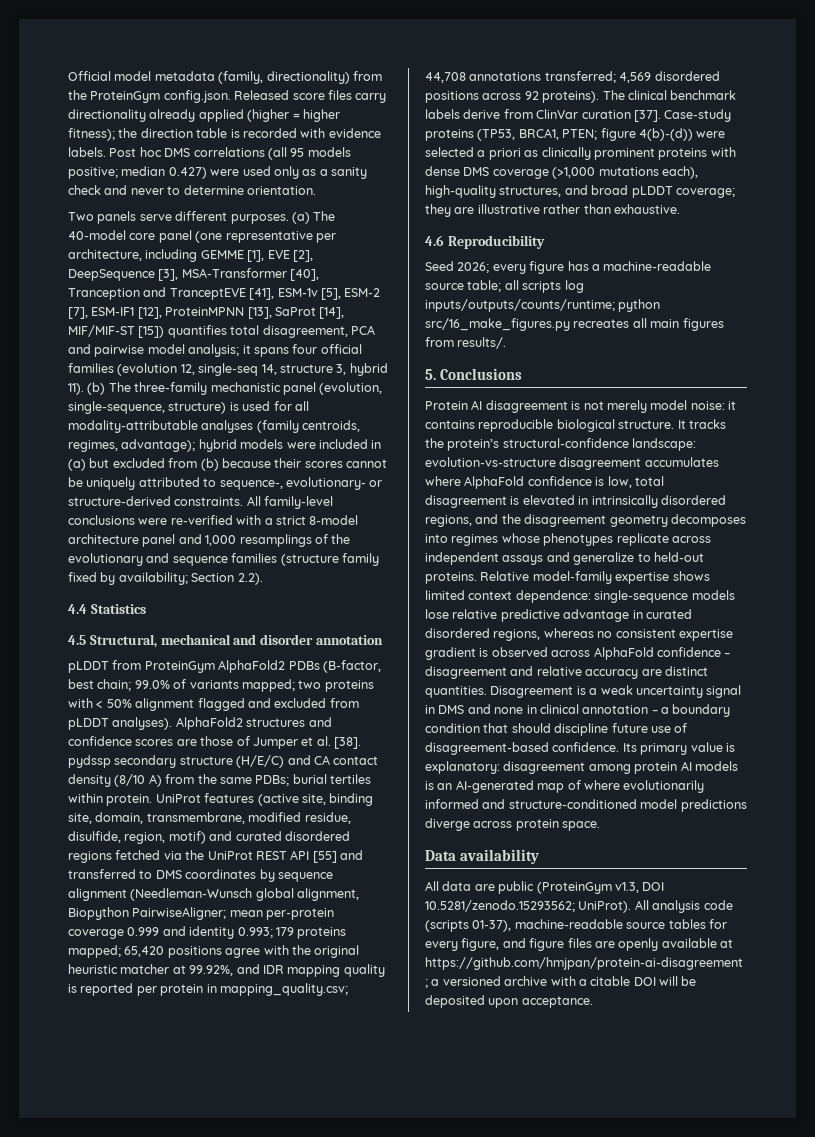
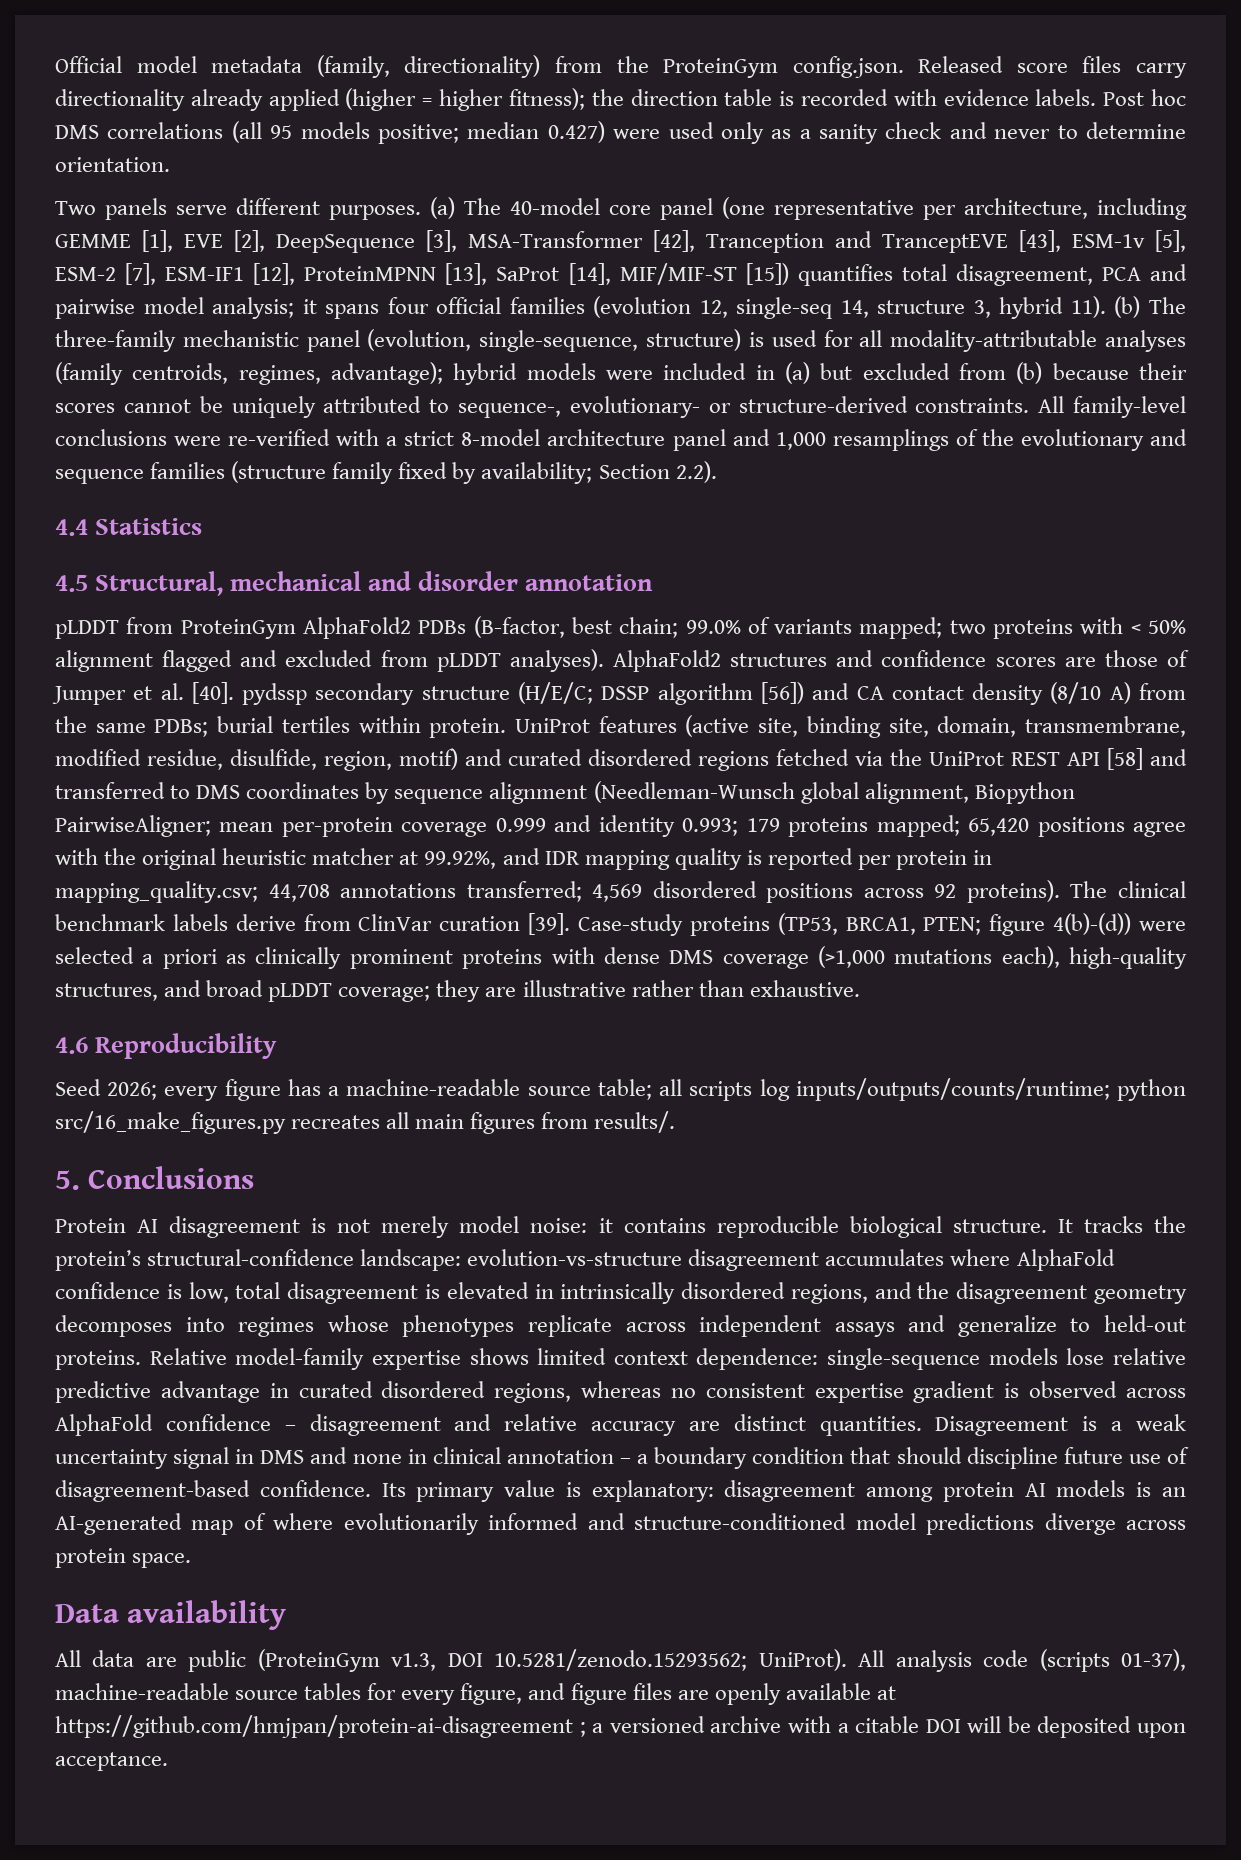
- (a) The 40-model core panel (one representative per architecture, including GEMME [1], EVE [2], DeepSequence [3], MSA-Transformer [40], Tranception and TranceptEVE [41], ESM-1v [5], ESM-2 [7], ESM-IF1 [12], ProteinMPNN [13], SaProt [14], MIF/MIF-ST [15]) quantifies total disagreement, PCA and pairwise model analysis; it spans four official families (evolution 12, single-seq 14, structure 3, hybrid 11).
+ (a) The 40-model core panel (one representative per architecture, including GEMME [1], EVE [2], DeepSequence [3], MSA-Transformer [42], Tranception and TranceptEVE [43], ESM-1v [5], ESM-2 [7], ESM-IF1 [12], ProteinMPNN [13], SaProt [14], MIF/MIF-ST [15]) quantifies total disagreement, PCA and pairwise model analysis; it spans four official families (evolution 12, single-seq 14, structure 3, hybrid 11).
- AlphaFold2 structures and confidence scores are those of Jumper et al. [38]. pydssp secondary structure (H/E/C) and CA contact density (8/10 A) from the same PDBs; burial tertiles within protein.
+ AlphaFold2 structures and confidence scores are those of Jumper et al. [40]. pydssp secondary structure (H/E/C; DSSP algorithm [56]) and CA contact density (8/10 A) from the same PDBs; burial tertiles within protein.
- UniProt features (active site, binding site, domain, transmembrane, modified residue, disulfide, region, motif) and curated disordered regions fetched via the UniProt REST API [55] and transferred to DMS coordinates by sequence alignment (Needleman-Wunsch global alignment, Biopython PairwiseAligner;
+ UniProt features (active site, binding site, domain, transmembrane, modified residue, disulfide, region, motif) and curated disordered regions fetched via the UniProt REST API [58] and transferred to DMS coordinates by sequence alignment (Needleman-Wunsch global alignment, Biopython PairwiseAligner;
- The clinical benchmark labels derive from ClinVar curation [37].
+ The clinical benchmark labels derive from ClinVar curation [39].

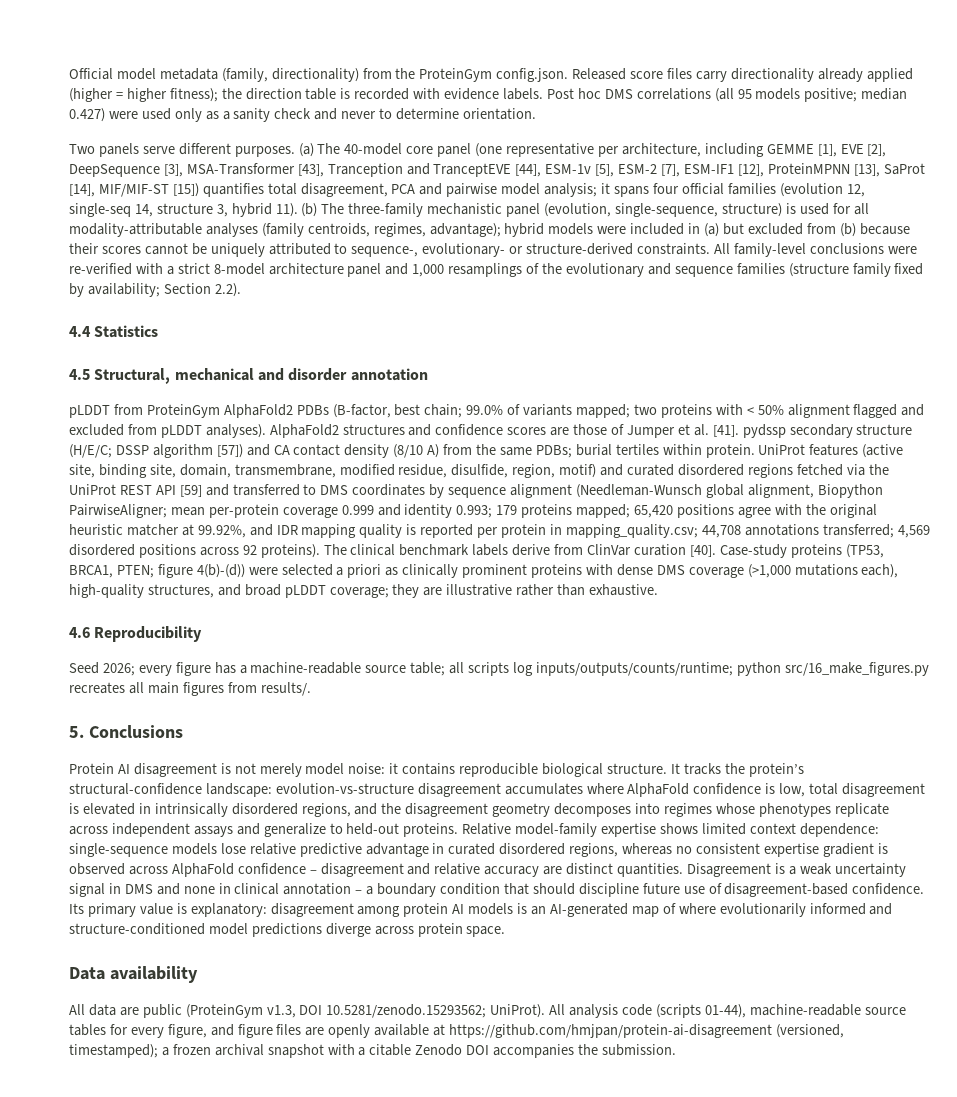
- (a) The 40-model core panel (one representative per architecture, including GEMME [1], EVE [2], DeepSequence [3], MSA-Transformer [42], Tranception and TranceptEVE [43], ESM-1v [5], ESM-2 [7], ESM-IF1 [12], ProteinMPNN [13], SaProt [14], MIF/MIF-ST [15]) quantifies total disagreement, PCA and pairwise model analysis; it spans four official families (evolution 12, single-seq 14, structure 3, hybrid 11).
+ (a) The 40-model core panel (one representative per architecture, including GEMME [1], EVE [2], DeepSequence [3], MSA-Transformer [43], Tranception and TranceptEVE [44], ESM-1v [5], ESM-2 [7], ESM-IF1 [12], ProteinMPNN [13], SaProt [14], MIF/MIF-ST [15]) quantifies total disagreement, PCA and pairwise model analysis; it spans four official families (evolution 12, single-seq 14, structure 3, hybrid 11).
- AlphaFold2 structures and confidence scores are those of Jumper et al. [40]. pydssp secondary structure (H/E/C; DSSP algorithm [56]) and CA contact density (8/10 A) from the same PDBs; burial tertiles within protein.
+ AlphaFold2 structures and confidence scores are those of Jumper et al. [41]. pydssp secondary structure (H/E/C; DSSP algorithm [57]) and CA contact density (8/10 A) from the same PDBs; burial tertiles within protein.
- UniProt features (active site, binding site, domain, transmembrane, modified residue, disulfide, region, motif) and curated disordered regions fetched via the UniProt REST API [58] and transferred to DMS coordinates by sequence alignment (Needleman-Wunsch global alignment, Biopython PairwiseAligner;
+ UniProt features (active site, binding site, domain, transmembrane, modified residue, disulfide, region, motif) and curated disordered regions fetched via the UniProt REST API [59] and transferred to DMS coordinates by sequence alignment (Needleman-Wunsch global alignment, Biopython PairwiseAligner;
- The clinical benchmark labels derive from ClinVar curation [39].
+ The clinical benchmark labels derive from ClinVar curation [40].
- All analysis code (scripts 01-37), machine-readable source tables for every figure, and figure files are openly available at https://github.com/hmjpan/protein-ai-disagreement ; a versioned archive with a citable DOI will be deposited upon acceptance.
+ All analysis code (scripts 01-44), machine-readable source tables for every figure, and figure files are openly available at https://github.com/hmjpan/protein-ai-disagreement (versioned, timestamped); a frozen archival snapshot with a citable Zenodo DOI accompanies the submission.

